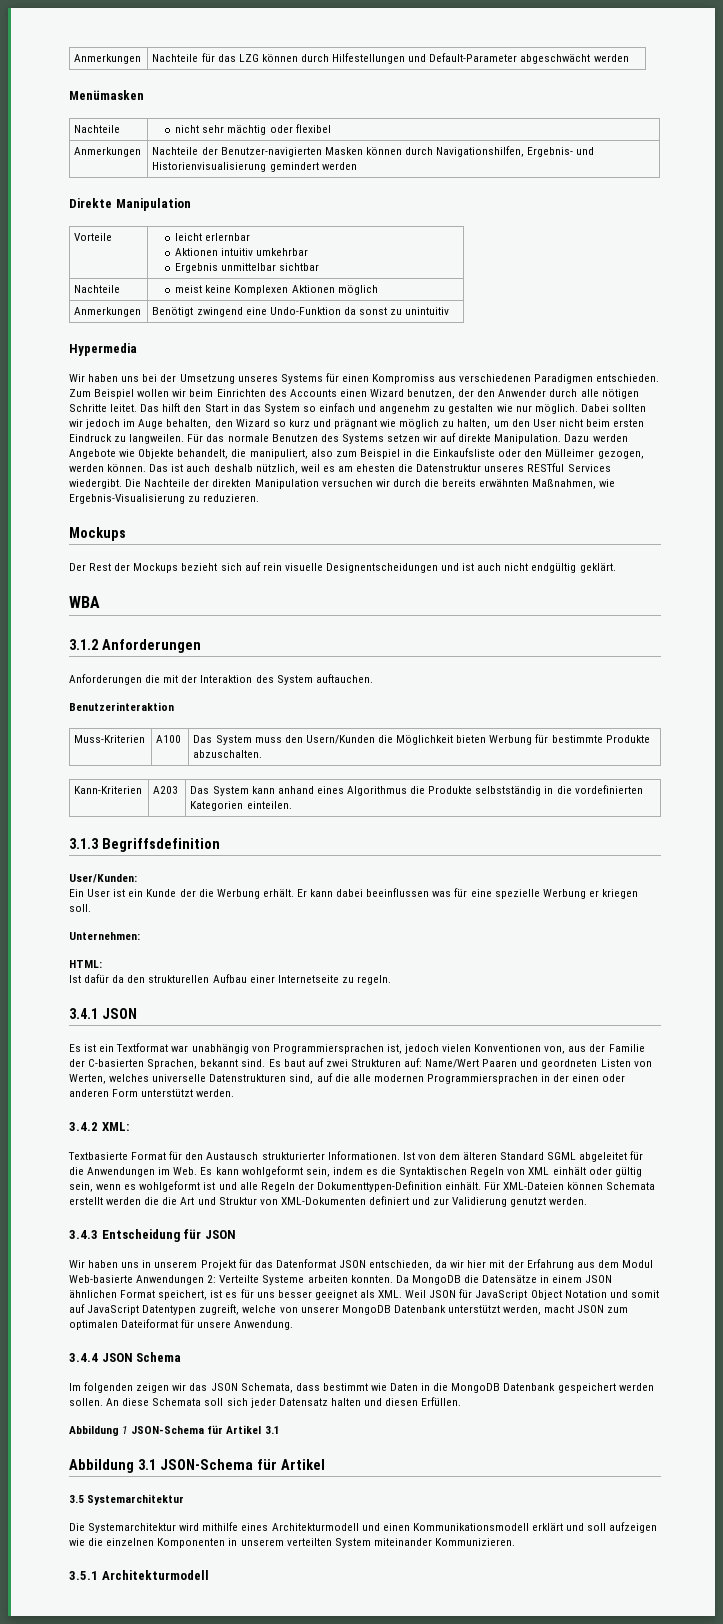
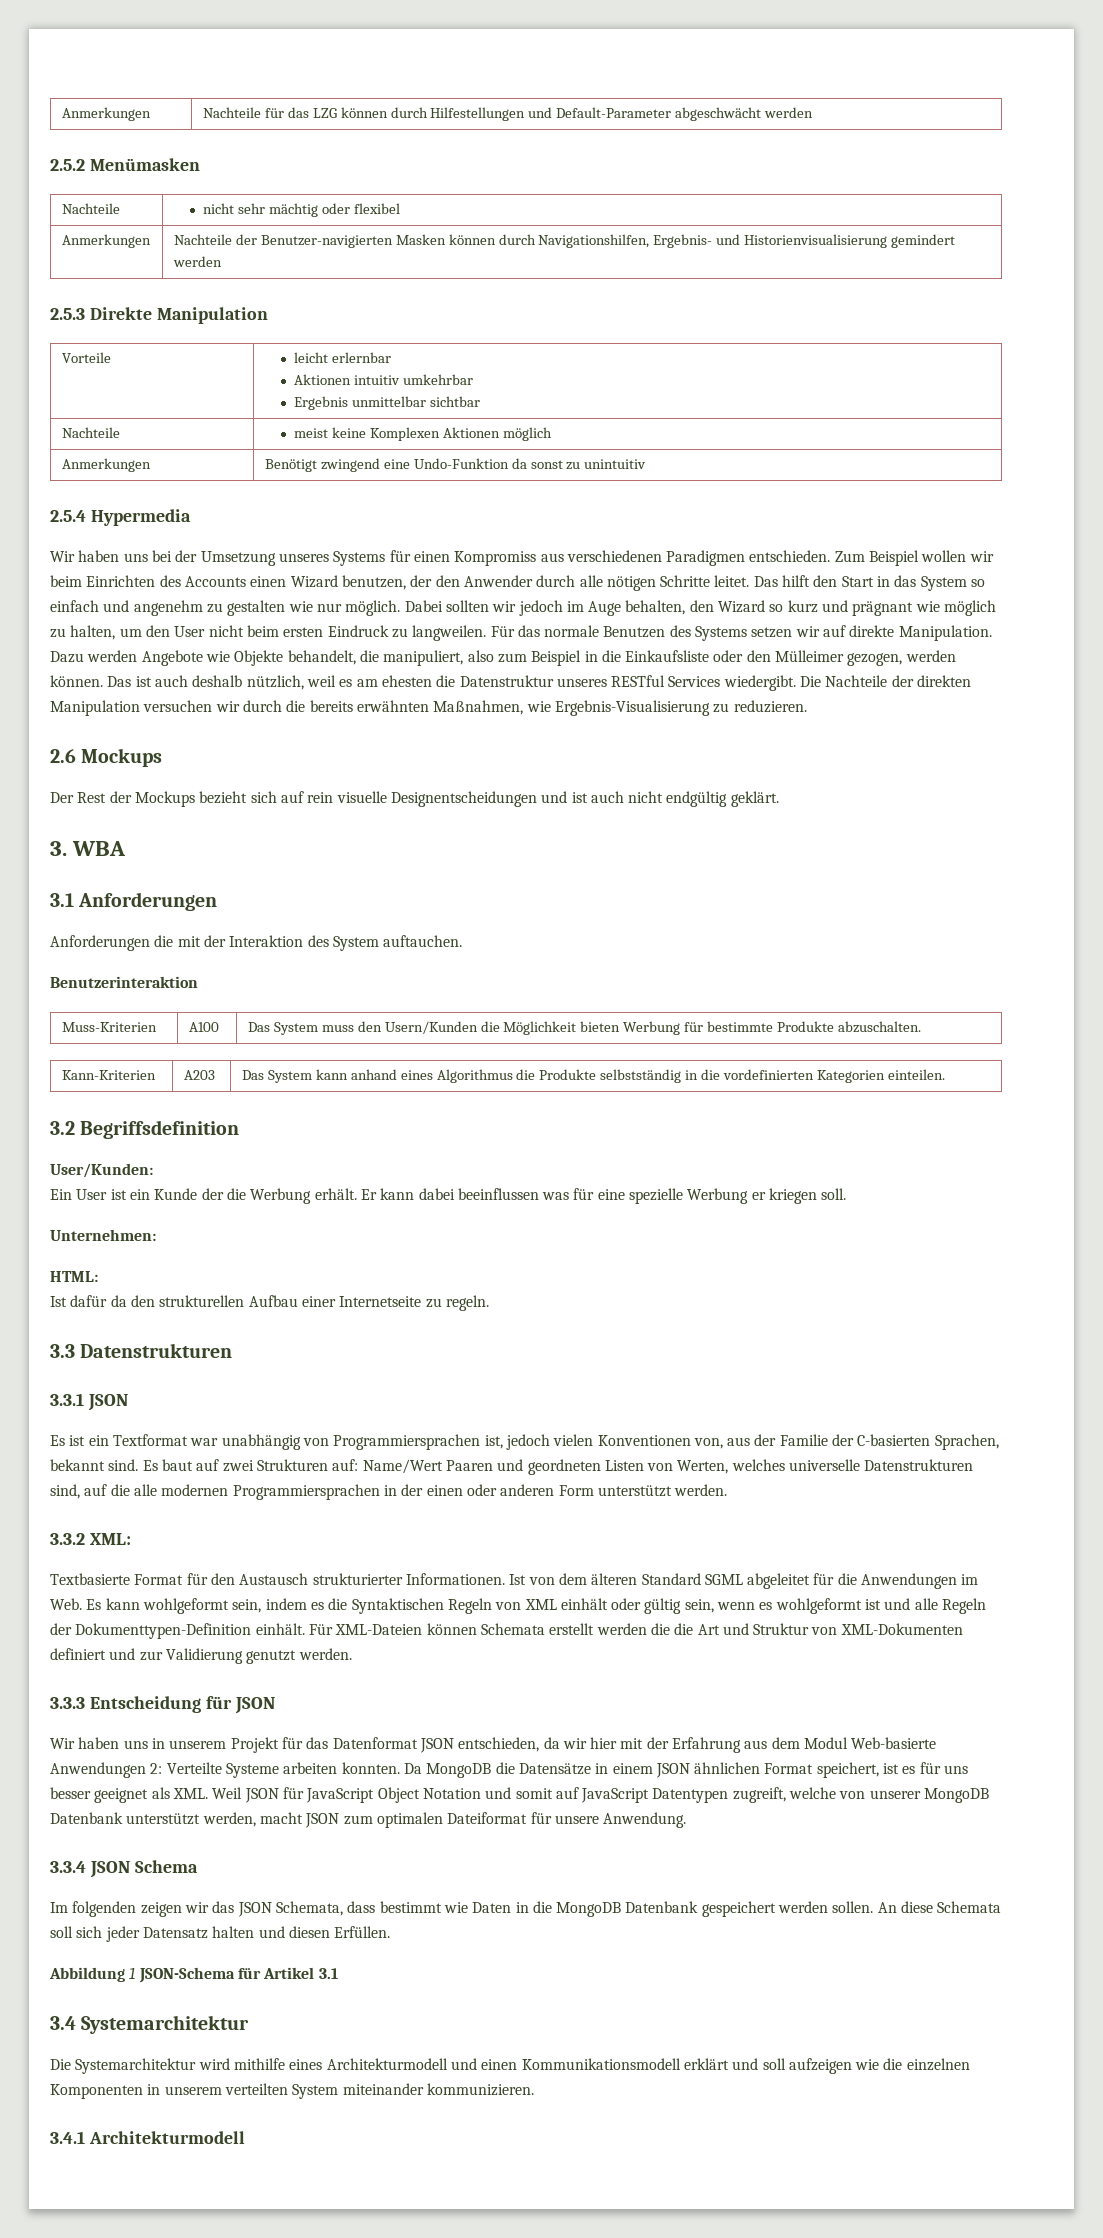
- Menümasken
+ 2.5.2 Menümasken
- Direkte Manipulation
+ 2.5.3 Direkte Manipulation
- Hypermedia
+ 2.5.4 Hypermedia
  Die Nachteile der direkten Manipulation versuchen wir durch die bereits erwähnten Maßnahmen, wie Ergebnis-Visualisierung zu reduzieren.
- Mockups
+ 2.6 Mockups
- WBA
+ 3. WBA
- 3.1.2 Anforderungen
+ 3.1 Anforderungen
- 3.1.3 Begriffsdefinition
+ 3.2 Begriffsdefinition
- 3.4.1 JSON
+ 3.3 Datenstrukturen
+ 3.3.1 JSON
- 3.4.2 XML:
+ 3.3.2 XML:
- 3.4.3 Entscheidung für JSON
+ 3.3.3 Entscheidung für JSON
- 3.4.4 JSON Schema
+ 3.3.4 JSON Schema
- Abbildung 3.1 JSON-Schema für Artikel
- 3.5 Systemarchitektur
+ 3.4 Systemarchitektur
- Die Systemarchitektur wird mithilfe eines Architekturmodell und einen Kommunikationsmodell erklärt und soll aufzeigen wie die einzelnen Komponenten in unserem verteilten System miteinander Kommunizieren.
- 3.5.1 Architekturmodell
+ Die Systemarchitektur wird mithilfe eines Architekturmodell und einen Kommunikationsmodell erklärt und soll aufzeigen wie die einzelnen Komponenten in unserem verteilten System miteinander kommunizieren.
+ 3.4.1 Architekturmodell

